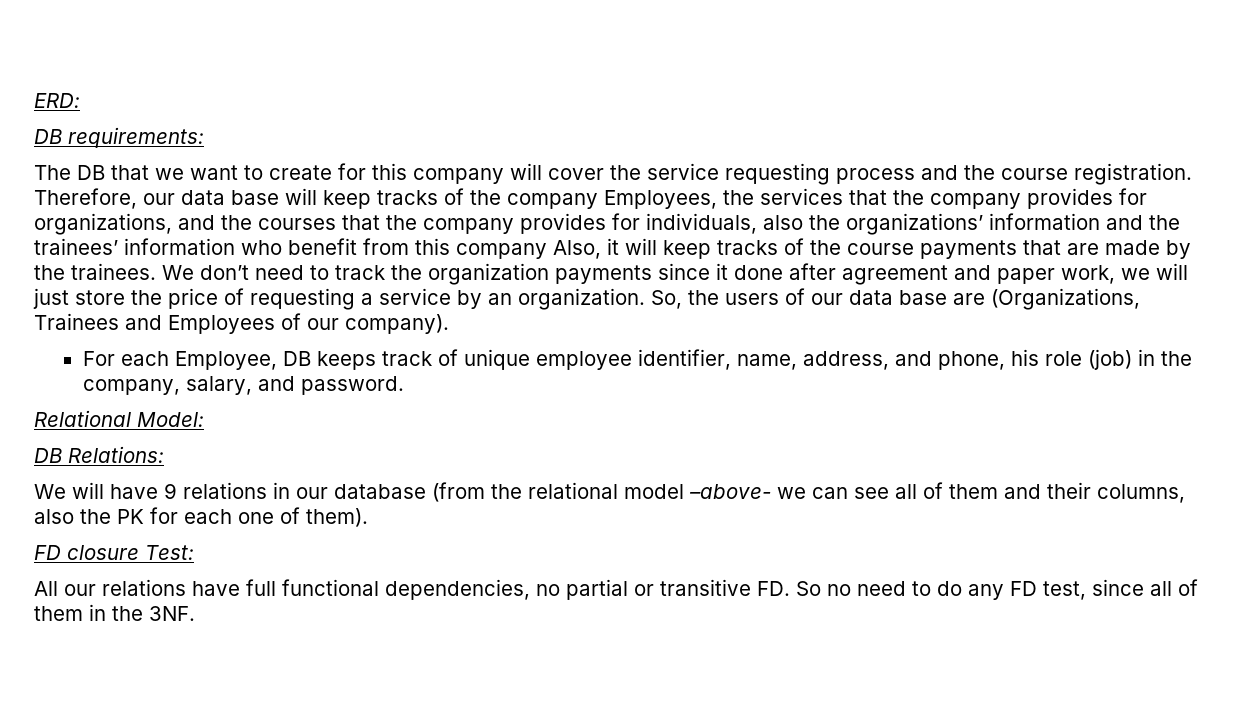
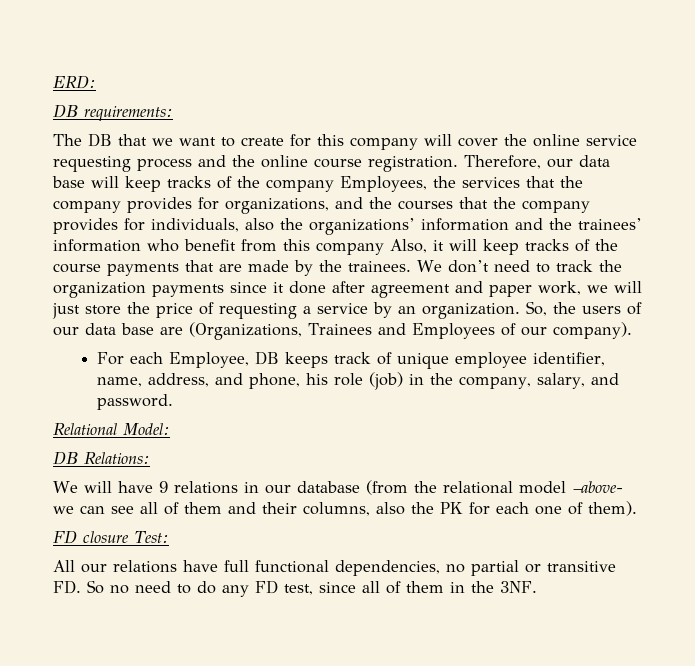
- The DB that we want to create for this company will cover the service requesting process and the course registration.
+ The DB that we want to create for this company will cover the online service requesting process and the online course registration.

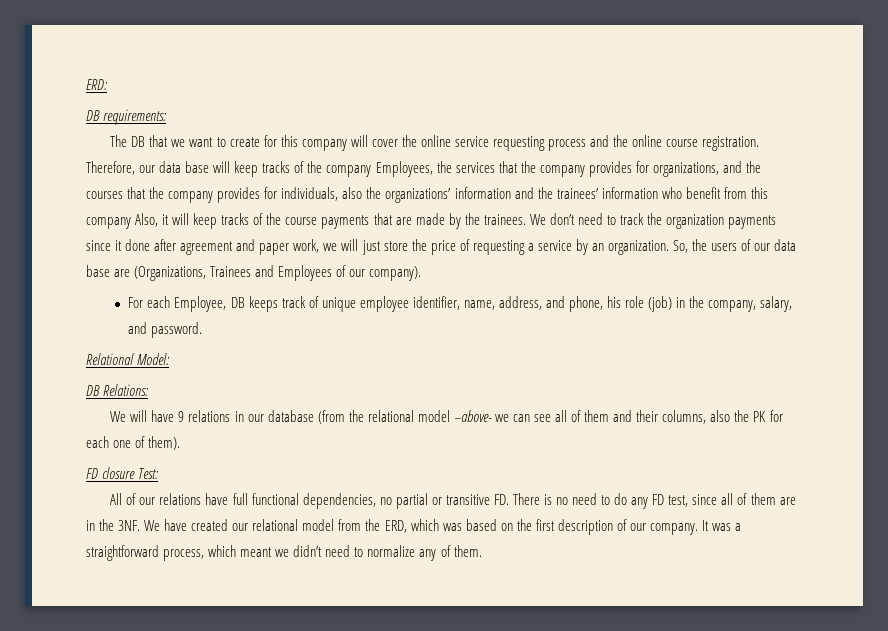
- All our relations have full functional dependencies, no partial or transitive FD. So no need to do any FD test, since all of them in the 3NF.
+ All of our relations have full functional dependencies, no partial or transitive FD. There is no need to do any FD test, since all of them are in the 3NF.
+ We have created our relational model from the ERD, which was based on the first description of our company. It was a straightforward process, which meant we didn’t need to normalize any of them.

